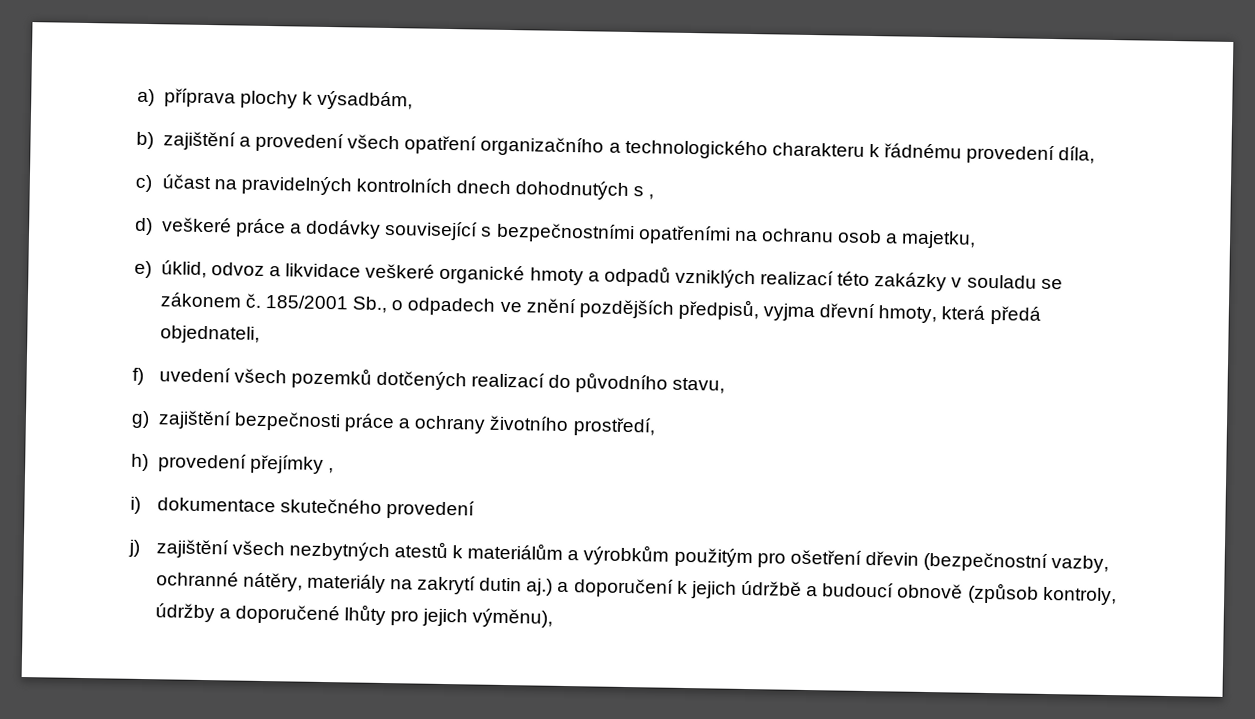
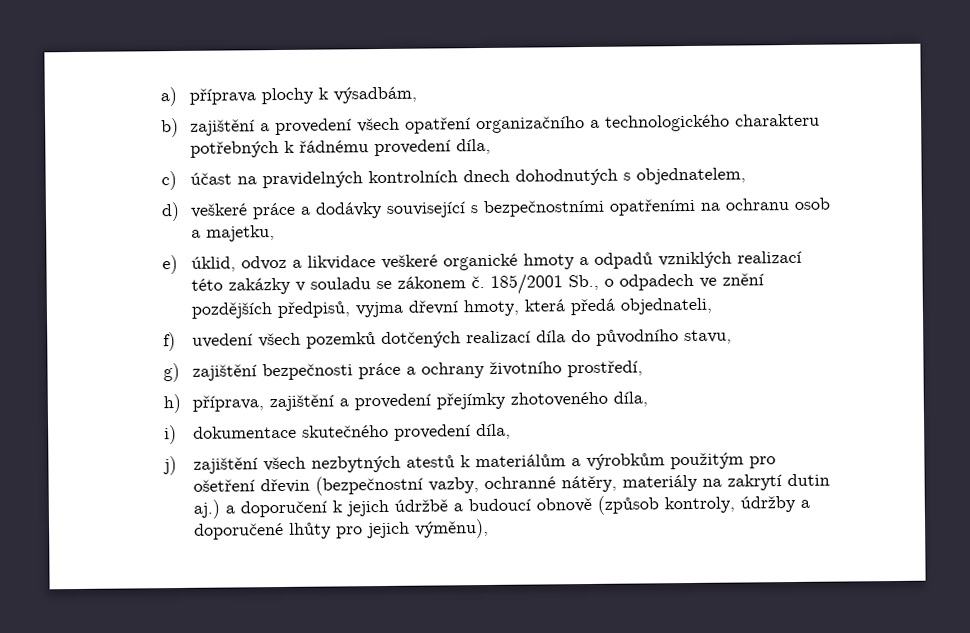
- b) zajištění a provedení všech opatření organizačního a technologického charakteru k řádnému provedení díla,
+ b) zajištění a provedení všech opatření organizačního a technologického charakteru potřebných k řádnému provedení díla,
- c) účast na pravidelných kontrolních dnech dohodnutých s ,
+ c) účast na pravidelných kontrolních dnech dohodnutých s objednatelem,
- f) uvedení všech pozemků dotčených realizací do původního stavu,
+ f) uvedení všech pozemků dotčených realizací díla do původního stavu,
- h) provedení přejímky ,
+ h) příprava, zajištění a provedení přejímky zhotoveného díla,
- i) dokumentace skutečného provedení
+ i) dokumentace skutečného provedení díla,

